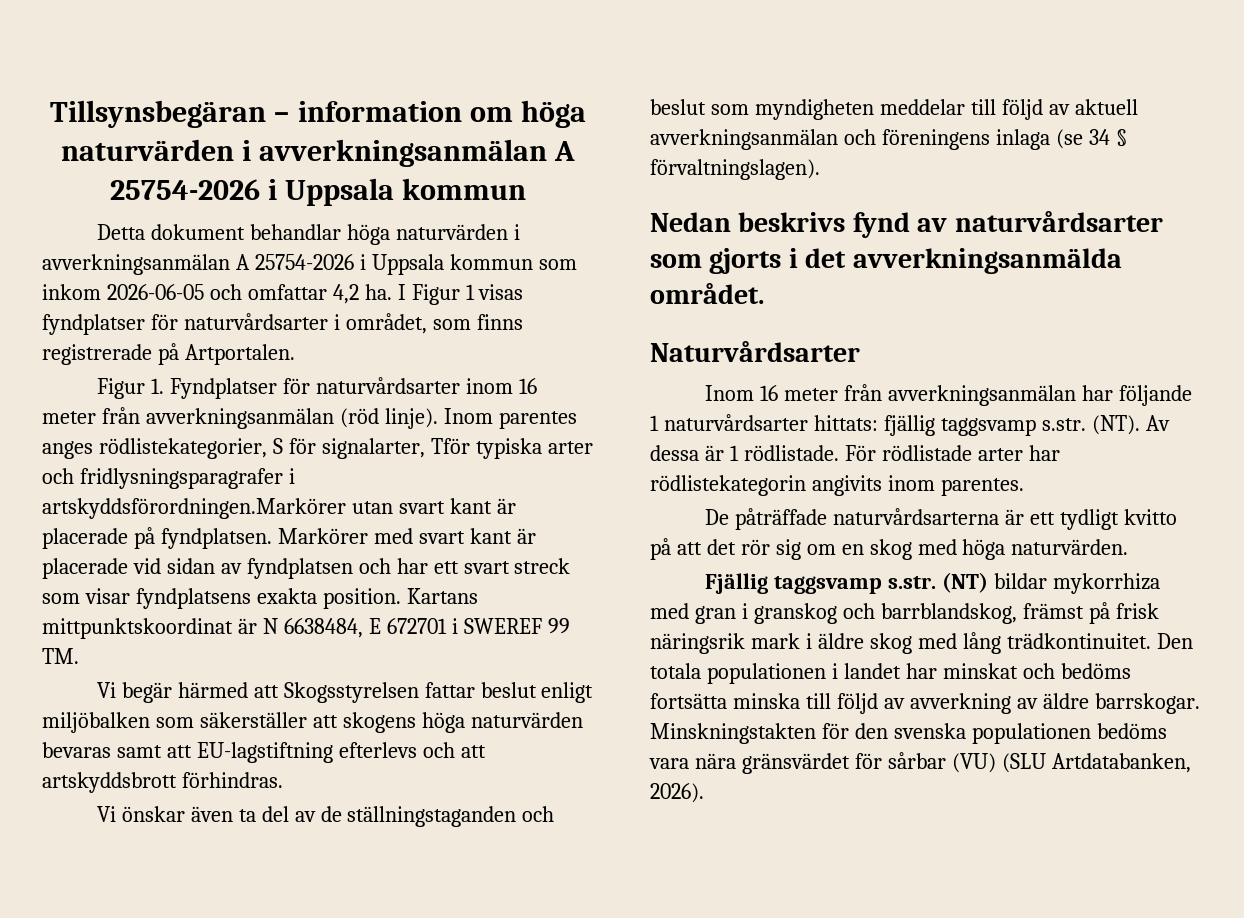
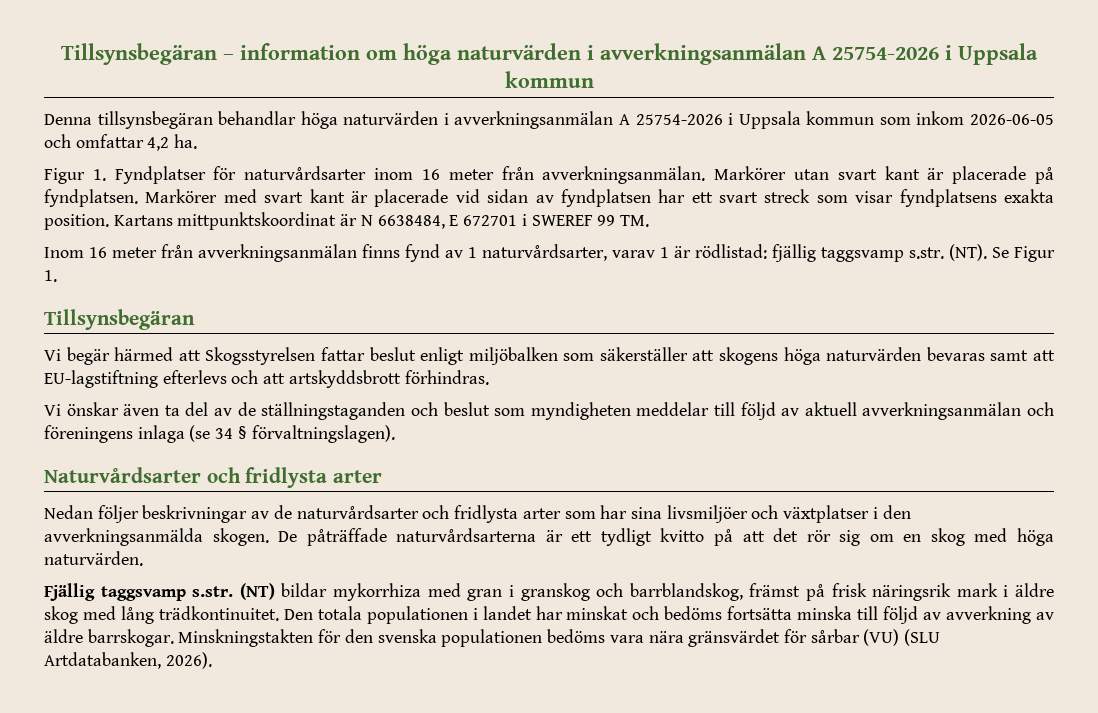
- Detta dokument behandlar höga naturvärden i avverkningsanmälan A 25754-2026 i Uppsala kommun som inkom 2026-06-05 och omfattar 4,2 ha. I Figur 1 visas fyndplatser för naturvårdsarter i området, som finns registrerade på Artportalen.
+ Denna tillsynsbegäran behandlar höga naturvärden i avverkningsanmälan A 25754-2026 i Uppsala kommun som inkom 2026-06-05 och omfattar 4,2 ha.
- Figur 1. Fyndplatser för naturvårdsarter inom 16 meter från avverkningsanmälan (röd linje). Inom parentes anges rödlistekategorier, S för signalarter, Tför typiska arter och fridlysningsparagrafer i artskyddsförordningen.Markörer utan svart kant är placerade på fyndplatsen.
+ Figur 1. Fyndplatser för naturvårdsarter inom 16 meter från avverkningsanmälan. Markörer utan svart kant är placerade på fyndplatsen.
- Markörer med svart kant är placerade vid sidan av fyndplatsen och har ett svart streck som visar fyndplatsens exakta position.
+ Markörer med svart kant är placerade vid sidan av fyndplatsen har ett svart streck som visar fyndplatsens exakta position.
+ Inom 16 meter från avverkningsanmälan finns fynd av 1 naturvårdsarter, varav 1 är rödlistad: fjällig taggsvamp s.str. (NT). Se Figur 1.
+ Tillsynsbegäran
- Nedan beskrivs fynd av naturvårdsarter som gjorts i det avverkningsanmälda området.
- Naturvårdsarter
- Inom 16 meter från avverkningsanmälan har följande 1 naturvårdsarter hittats: fjällig taggsvamp s.str. (NT). Av dessa är 1 rödlistade. För rödlistade arter har rödlistekategorin angivits inom parentes.
- De påträffade naturvårdsarterna är ett tydligt kvitto på att det rör sig om en skog med höga naturvärden.
+ Naturvårdsarter och fridlysta arter
+ Nedan följer beskrivningar av de naturvårdsarter och fridlysta arter som har sina livsmiljöer och växtplatser i den avverkningsanmälda skogen. De påträffade naturvårdsarterna är ett tydligt kvitto på att det rör sig om en skog med höga naturvärden.

